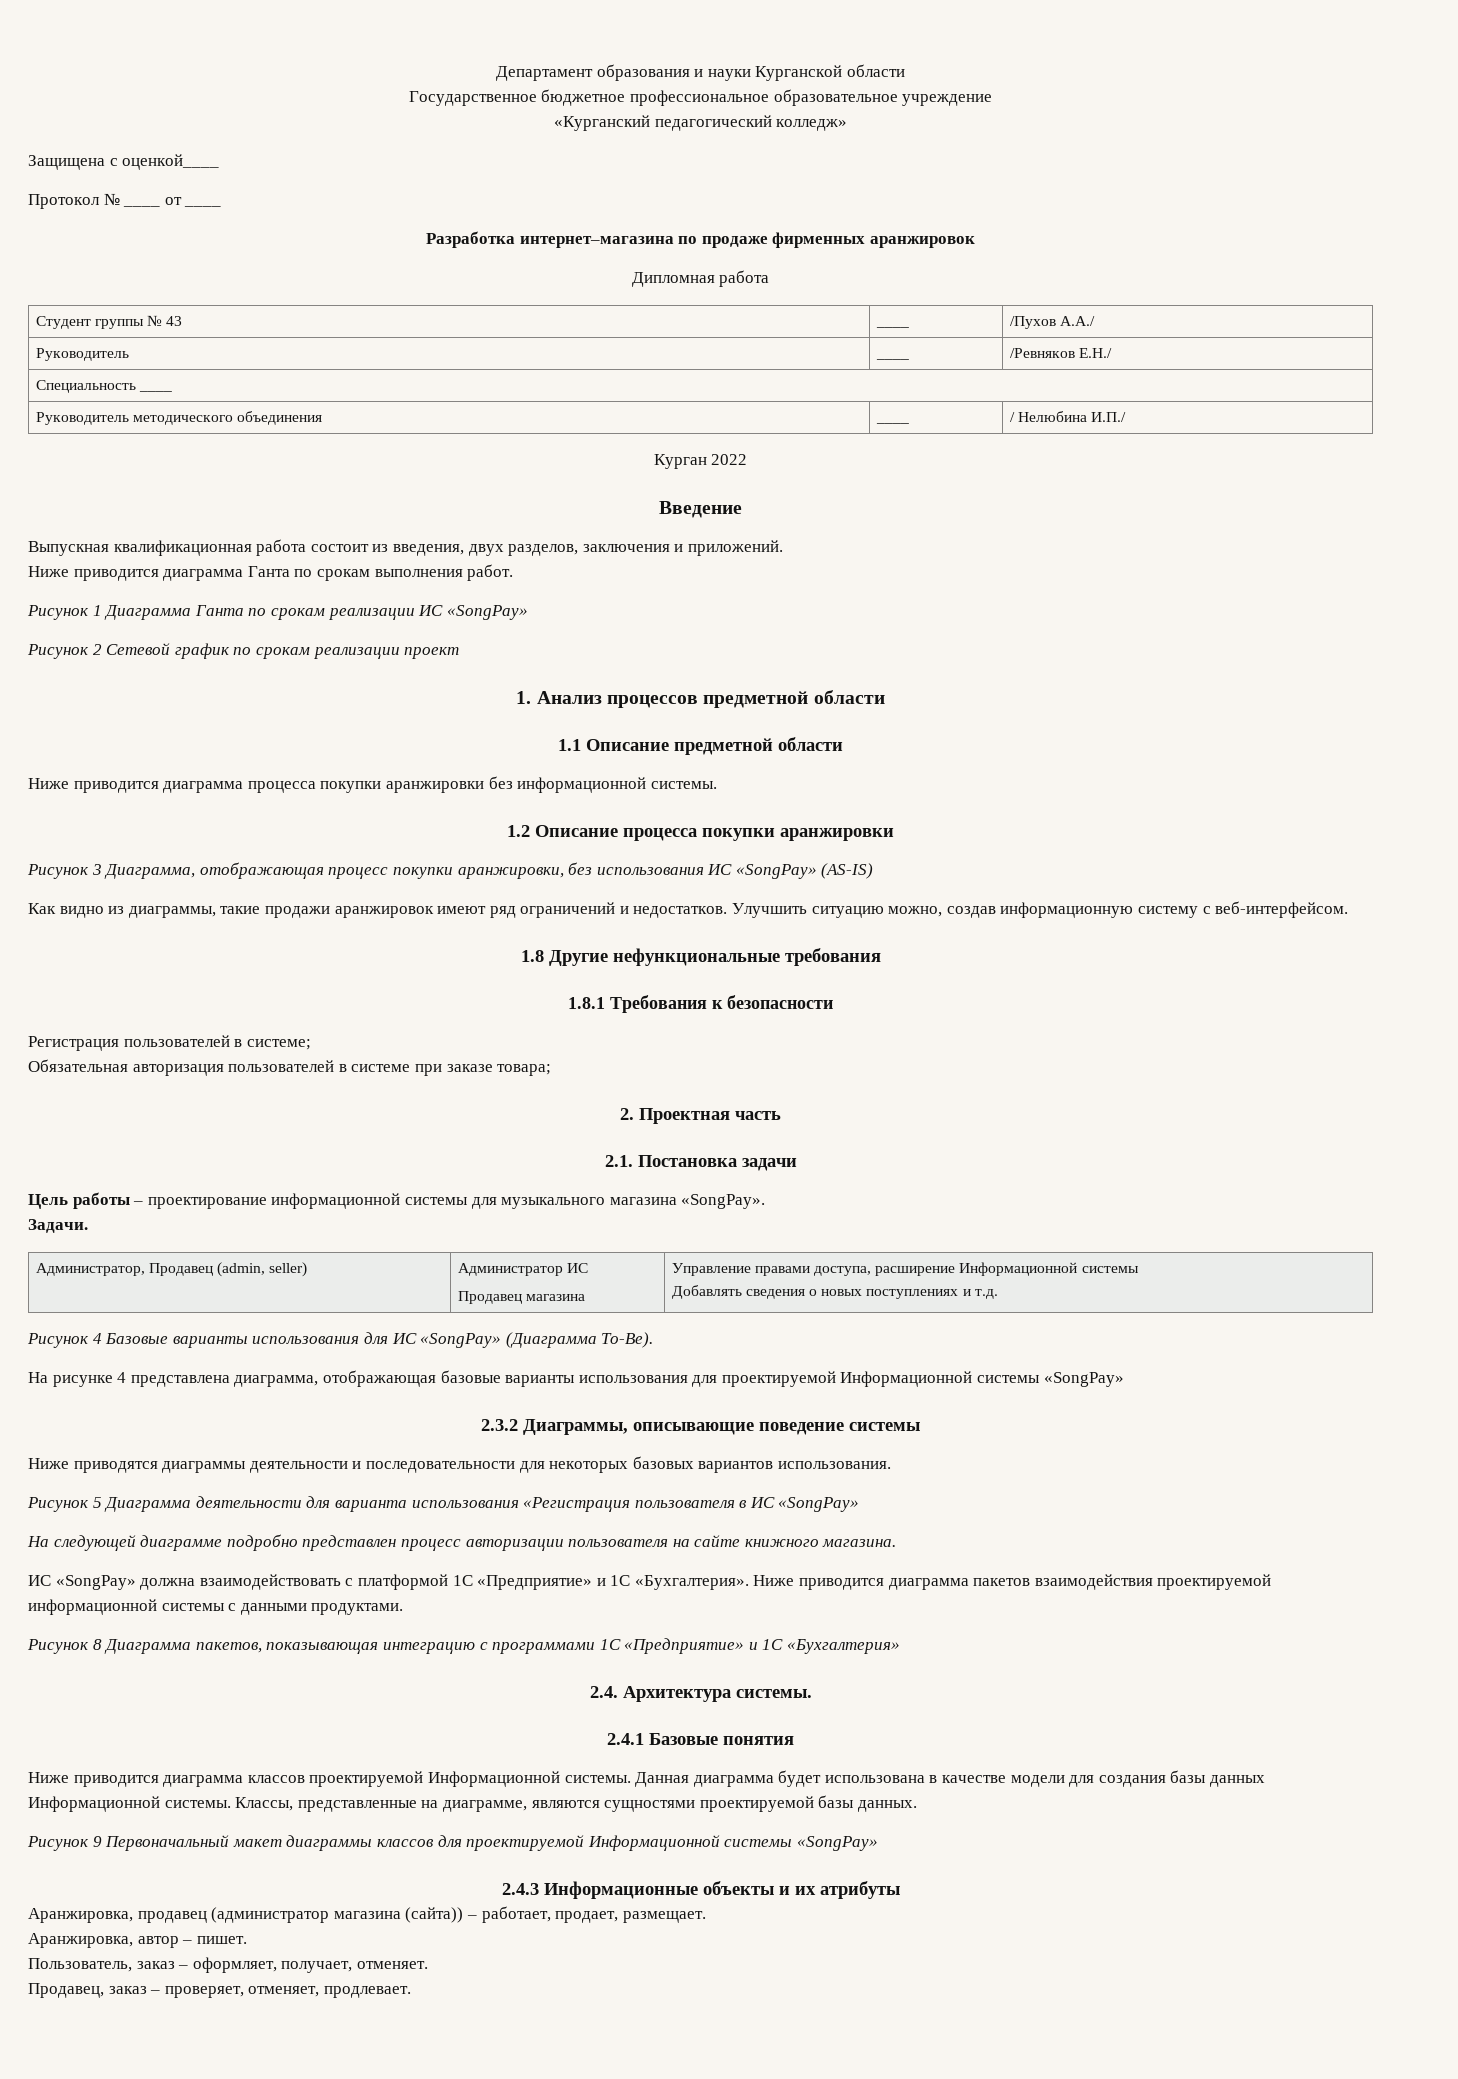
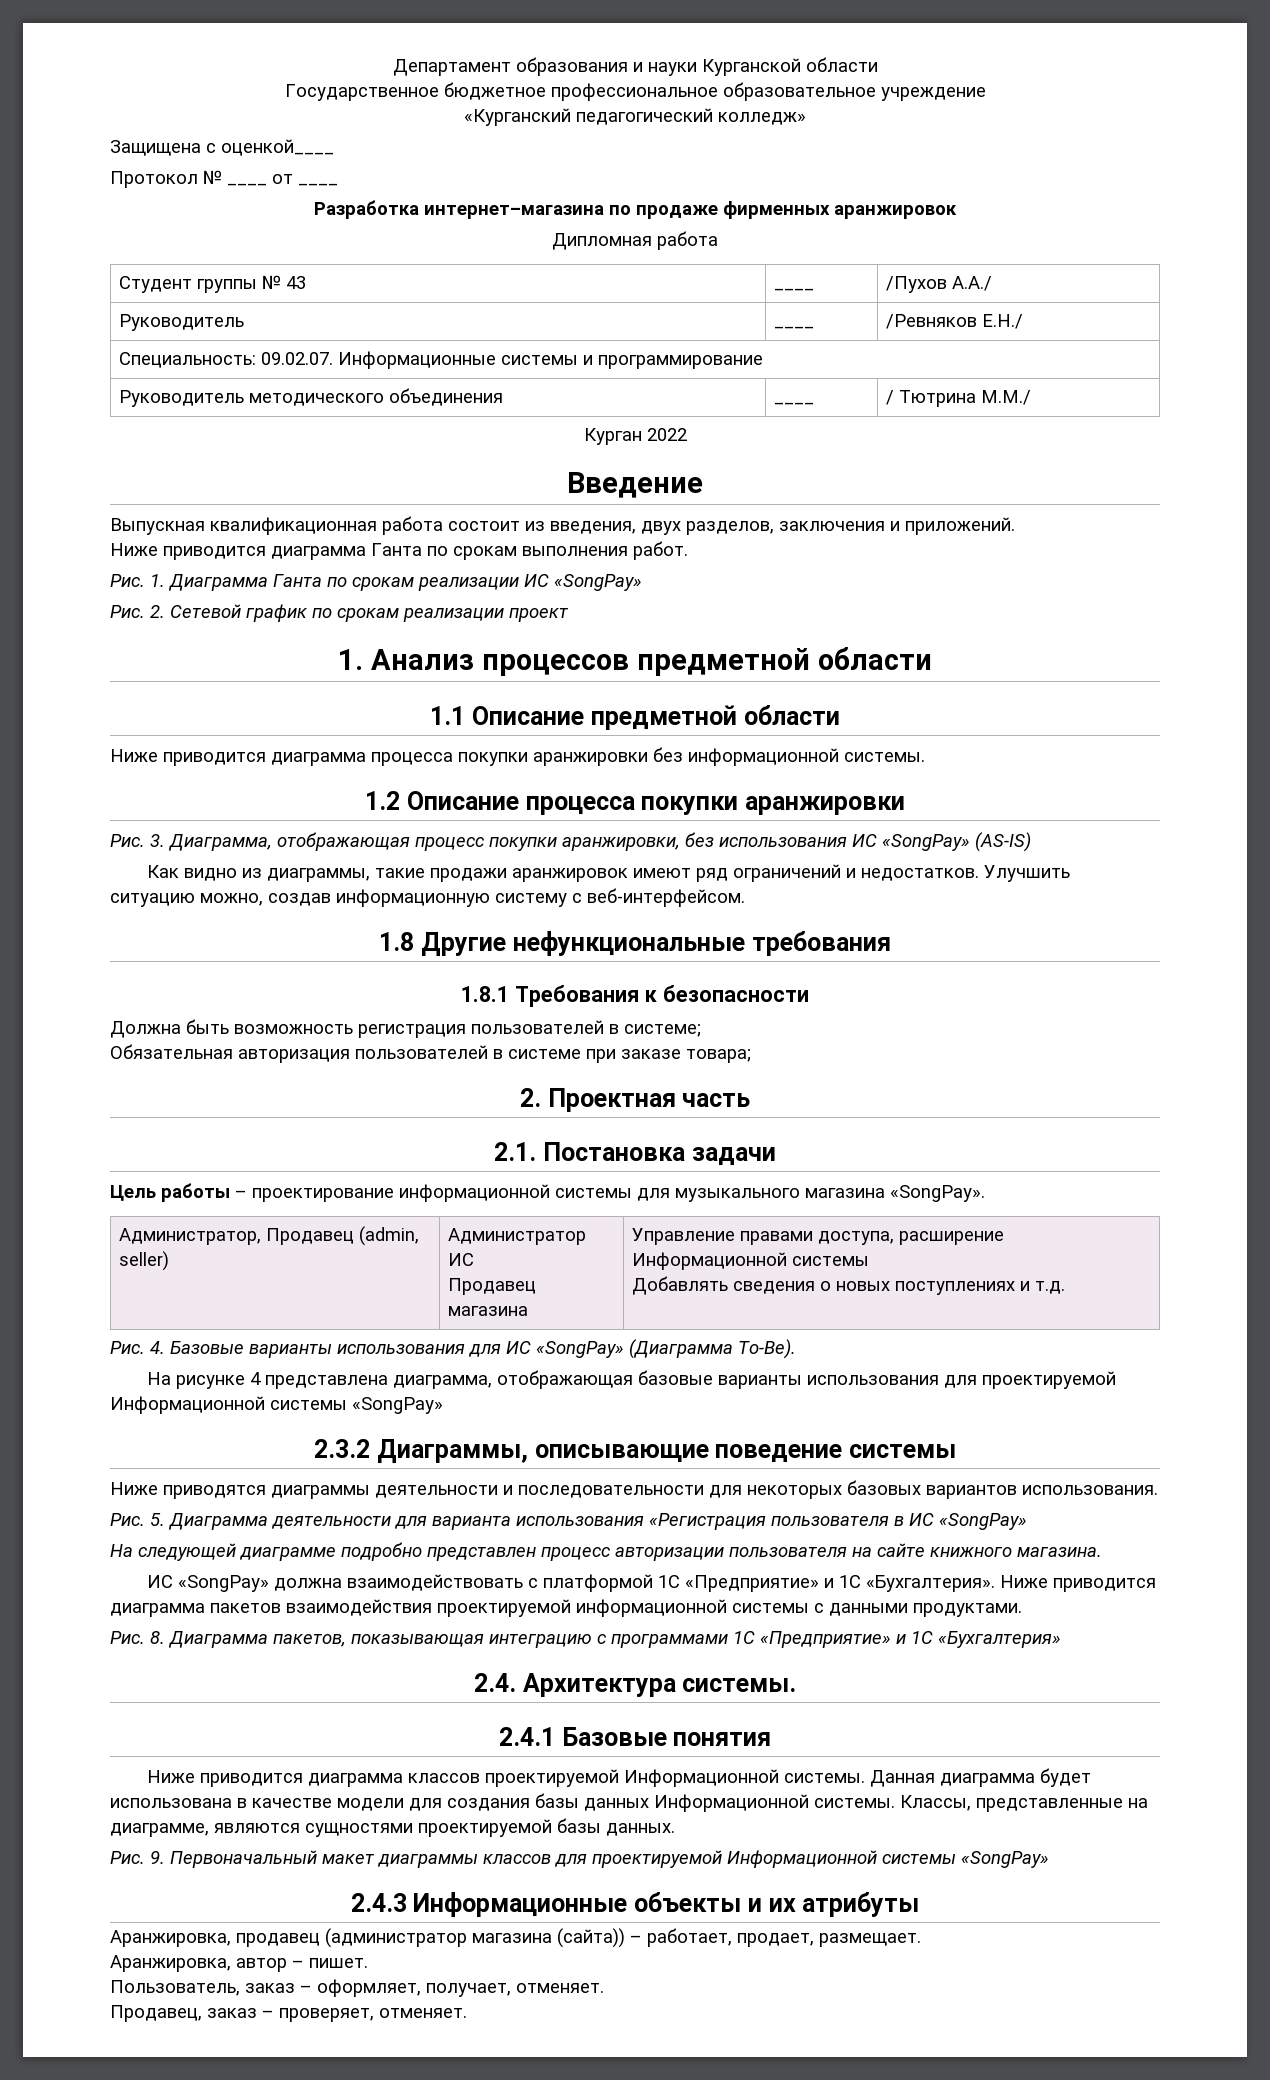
- Специальность ____
+ Специальность: 09.02.07. Информационные системы и программирование
- Руководитель методического объединения | ____ | / Нелюбина И.П./
+ Руководитель методического объединения | ____ | / Тютрина М.М./
- Рисунок 1 Диаграмма Ганта по срокам реализации ИС «SongPay»
+ Рис. 1. Диаграмма Ганта по срокам реализации ИС «SongPay»
- Рисунок 2 Сетевой график по срокам реализации проект
+ Рис. 2. Сетевой график по срокам реализации проект
- Рисунок 3 Диаграмма, отображающая процесс покупки аранжировки, без использования ИС «SongPay» (AS-IS)
+ Рис. 3. Диаграмма, отображающая процесс покупки аранжировки, без использования ИС «SongPay» (AS-IS)
- Регистрация пользователей в системе;
+ Должна быть возможность регистрация пользователей в системе;
- Задачи.
- Рисунок 4 Базовые варианты использования для ИС «SongPay» (Диаграмма To-Be).
+ Рис. 4. Базовые варианты использования для ИС «SongPay» (Диаграмма To-Be).
- Рисунок 5 Диаграмма деятельности для варианта использования «Регистрация пользователя в ИС «SongPay»
+ Рис. 5. Диаграмма деятельности для варианта использования «Регистрация пользователя в ИС «SongPay»
- Рисунок 8 Диаграмма пакетов, показывающая интеграцию с программами 1С «Предприятие» и 1С «Бухгалтерия»
+ Рис. 8. Диаграмма пакетов, показывающая интеграцию с программами 1С «Предприятие» и 1С «Бухгалтерия»
- Рисунок 9 Первоначальный макет диаграммы классов для проектируемой Информационной системы «SongPay»
+ Рис. 9. Первоначальный макет диаграммы классов для проектируемой Информационной системы «SongPay»
- Продавец, заказ – проверяет, отменяет, продлевает.
+ Продавец, заказ – проверяет, отменяет.

